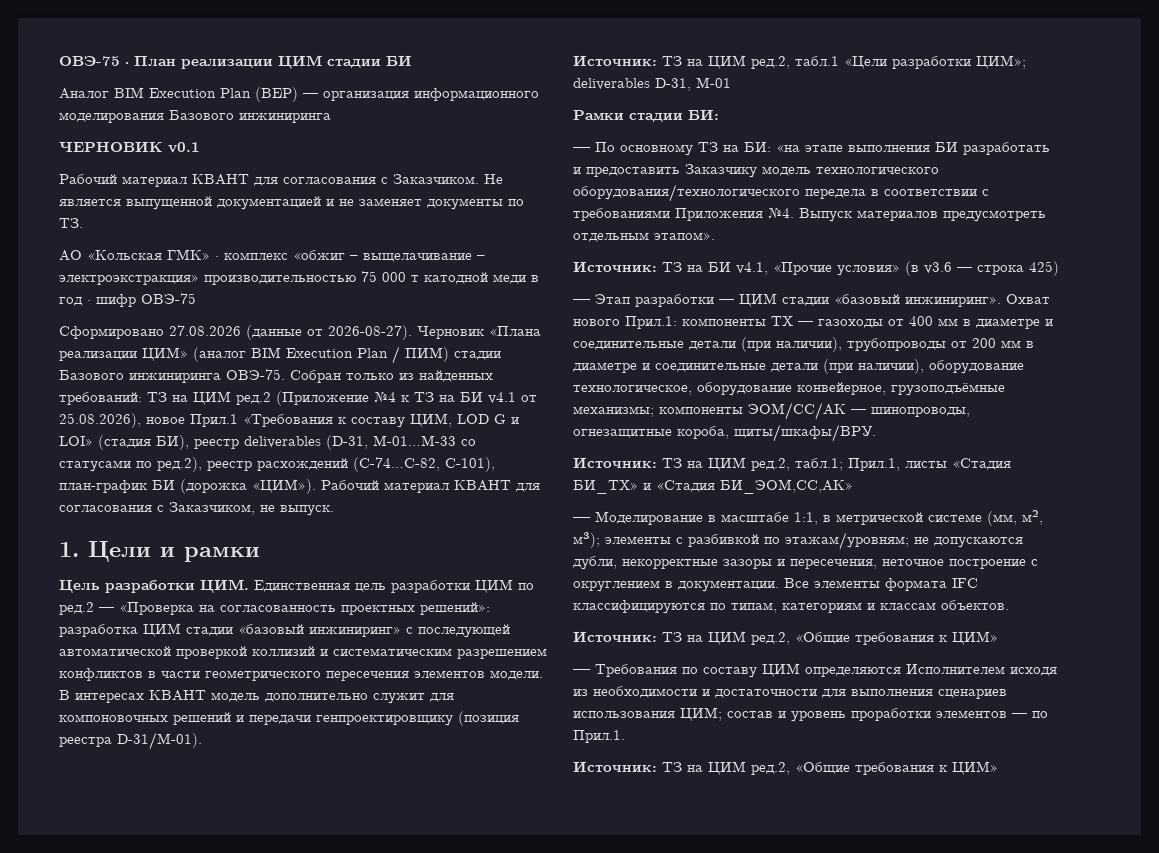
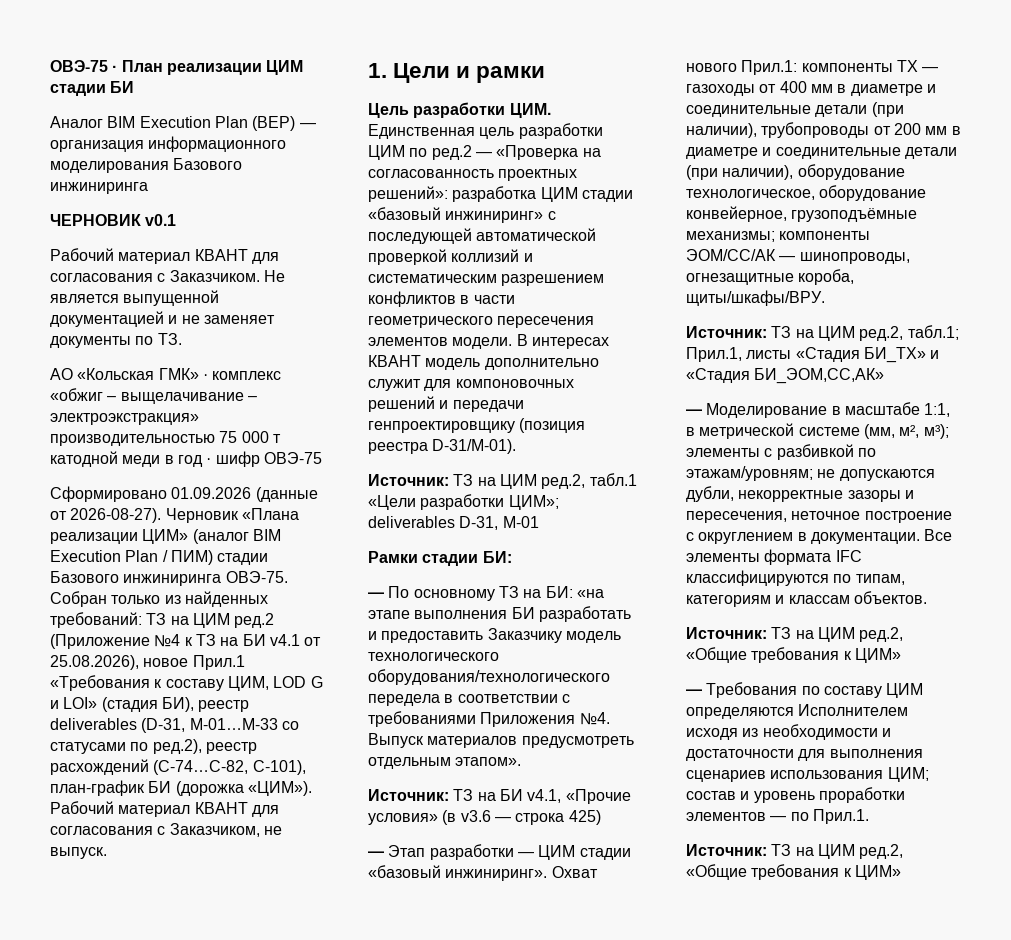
- Сформировано 27.08.2026 (данные от 2026-08-27).
+ Сформировано 01.09.2026 (данные от 2026-08-27).

